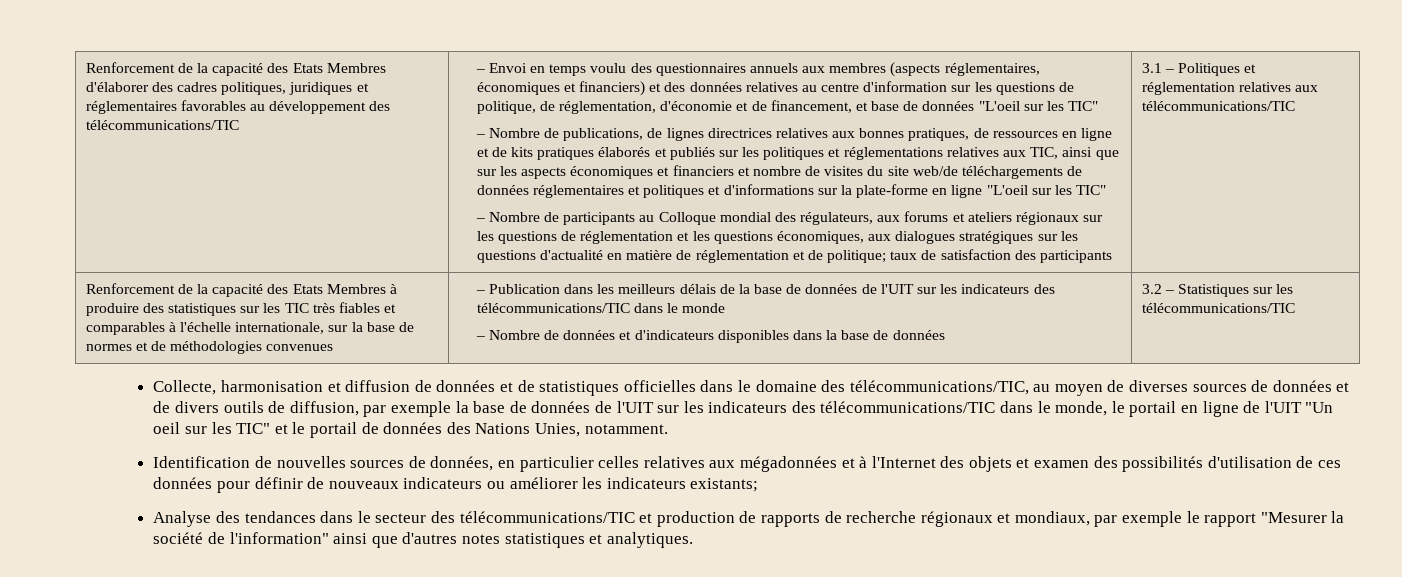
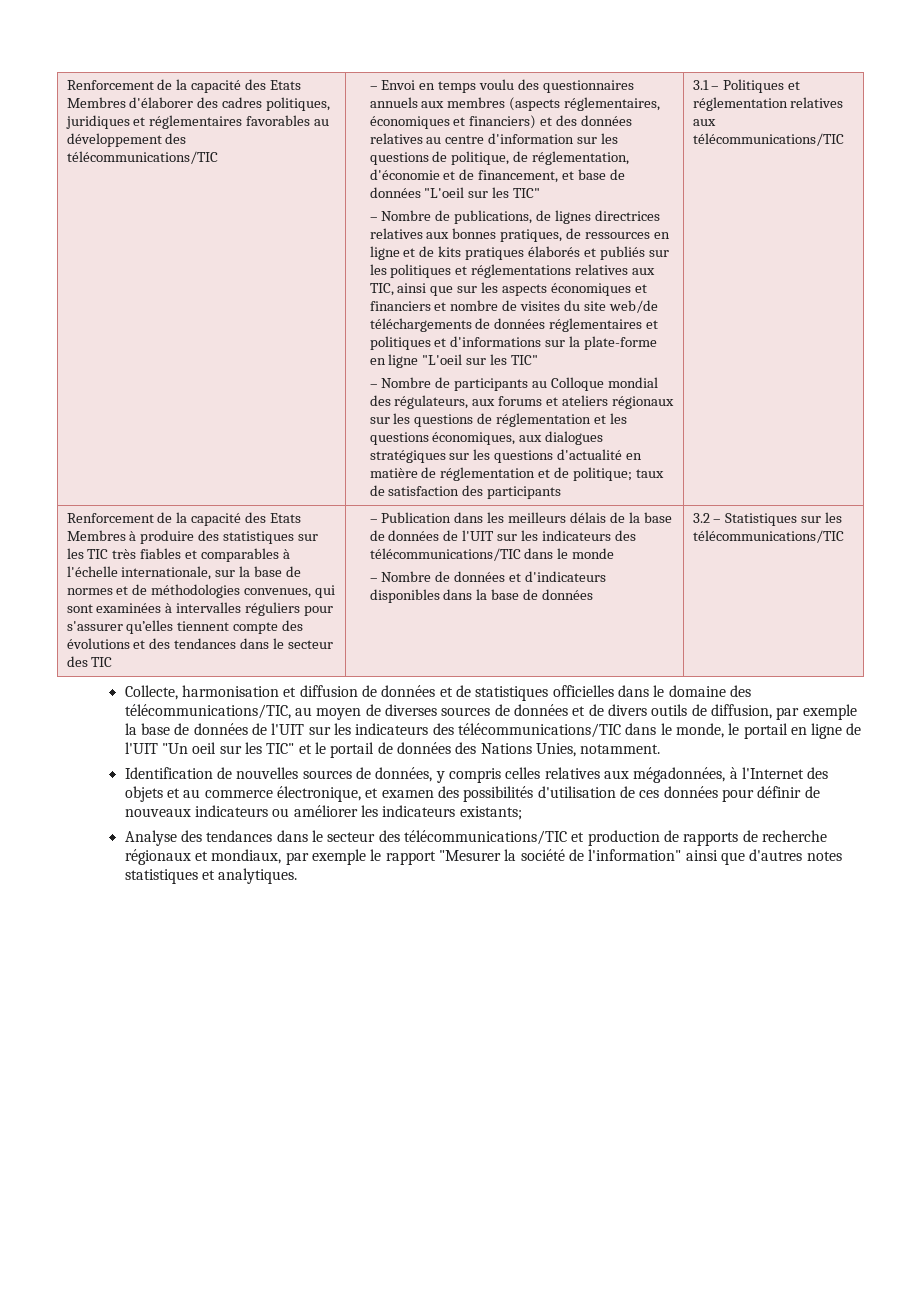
- Renforcement de la capacité des Etats Membres à produire des statistiques sur les TIC très fiables et comparables à l'échelle internationale, sur la base de normes et de méthodologies convenues
+ Renforcement de la capacité des Etats Membres à produire des statistiques sur les TIC très fiables et comparables à l'échelle internationale, sur la base de normes et de méthodologies convenues, qui sont examinées à intervalles réguliers pour s'assurer qu’elles tiennent compte des évolutions et des tendances dans le secteur des TIC
- Identification de nouvelles sources de données, en particulier celles relatives aux mégadonnées et à l'Internet des objets et examen des possibilités d'utilisation de ces données pour définir de nouveaux indicateurs ou améliorer les indicateurs existants;
+ Identification de nouvelles sources de données, y compris celles relatives aux mégadonnées, à l'Internet des objets et au commerce électronique, et examen des possibilités d'utilisation de ces données pour définir de nouveaux indicateurs ou améliorer les indicateurs existants;

